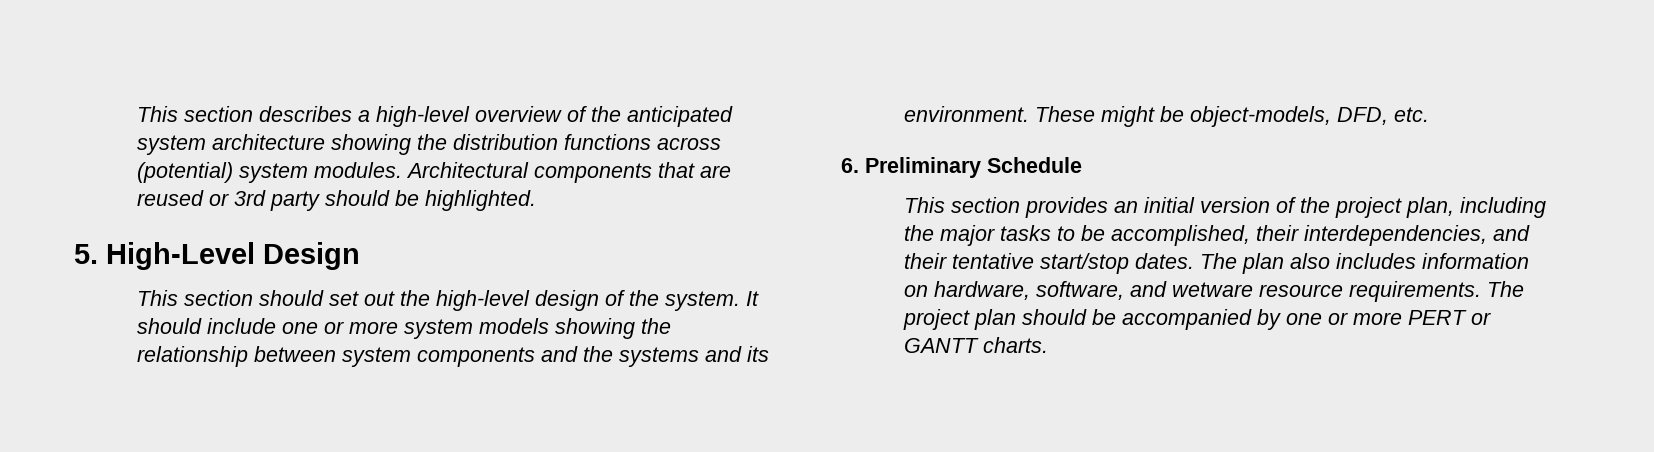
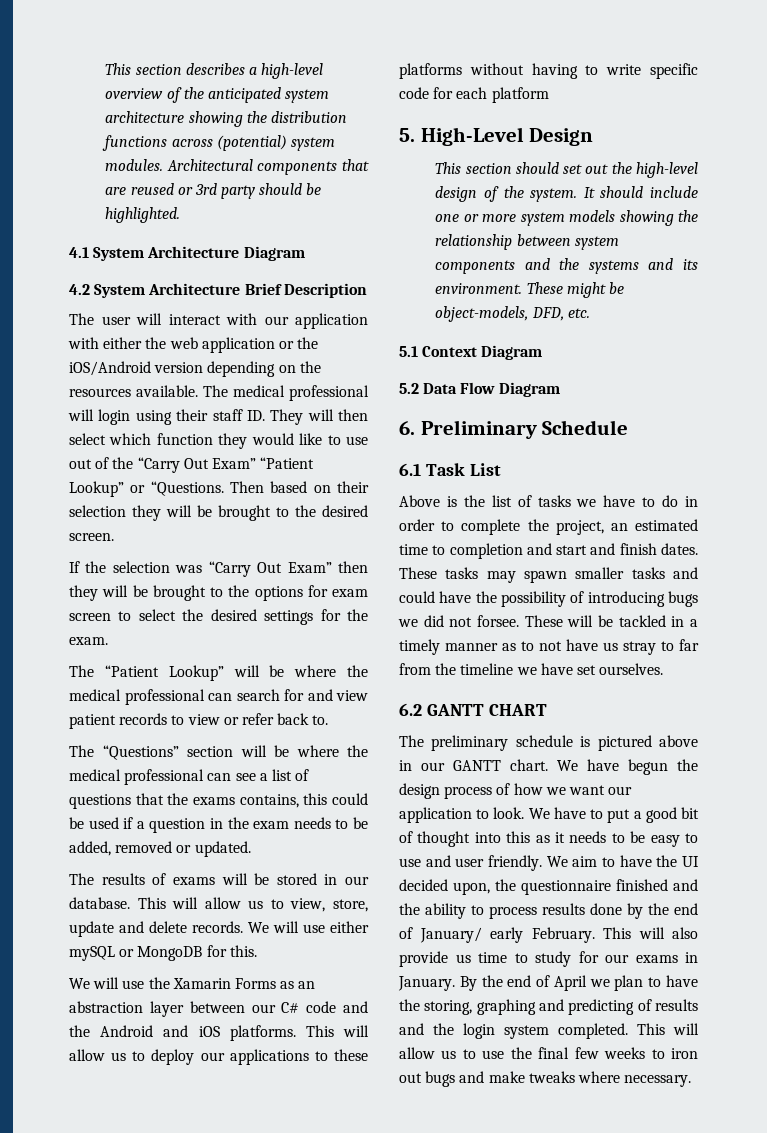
+ 4.1 System Architecture Diagram
+ 4.2 System Architecture Brief Description
+ The user will interact with our application with either the web application or the iOS/Android version depending on the resources available. The medical professional will login using their staff ID. They will then select which function they would like to use out of the “Carry Out Exam” “Patient Lookup” or “Questions. Then based on their selection they will be brought to the desired screen.
+ If the selection was “Carry Out Exam” then they will be brought to the options for exam screen to select the desired settings for the exam.
+ The “Patient Lookup” will be where the medical professional can search for and view patient records to view or refer back to.
+ The “Questions” section will be where the medical professional can see a list of questions that the exams contains, this could be used if a question in the exam needs to be added, removed or updated.
+ The results of exams will be stored in our database. This will allow us to view, store, update and delete records. We will use either mySQL or MongoDB for this.
+ We will use the Xamarin Forms as an abstraction layer between our C# code and the Android and iOS platforms. This will allow us to deploy our applications to these platforms without having to write specific code for each platform
+ 5.1 Context Diagram
+ 5.2 Data Flow Diagram
  6. Preliminary Schedule
- This section provides an initial version of the project plan, including the major tasks to be accomplished, their interdependencies, and their tentative start/stop dates. The plan also includes information on hardware, software, and wetware resource requirements. The project plan should be accompanied by one or more PERT or GANTT charts.
+ 6.1 Task List
+ Above is the list of tasks we have to do in order to complete the project, an estimated time to completion and start and finish dates. These tasks may spawn smaller tasks and could have the possibility of introducing bugs we did not forsee. These will be tackled in a timely manner as to not have us stray to far from the timeline we have set ourselves.
+ 6.2 GANTT CHART
+ The preliminary schedule is pictured above in our GANTT chart. We have begun the design process of how we want our application to look. We have to put a good bit of thought into this as it needs to be easy to use and user friendly. We aim to have the UI decided upon, the questionnaire finished and the ability to process results done by the end of January/ early February. This will also provide us time to study for our exams in January. By the end of April we plan to have the storing, graphing and predicting of results and the login system completed. This will allow us to use the final few weeks to iron out bugs and make tweaks where necessary.

